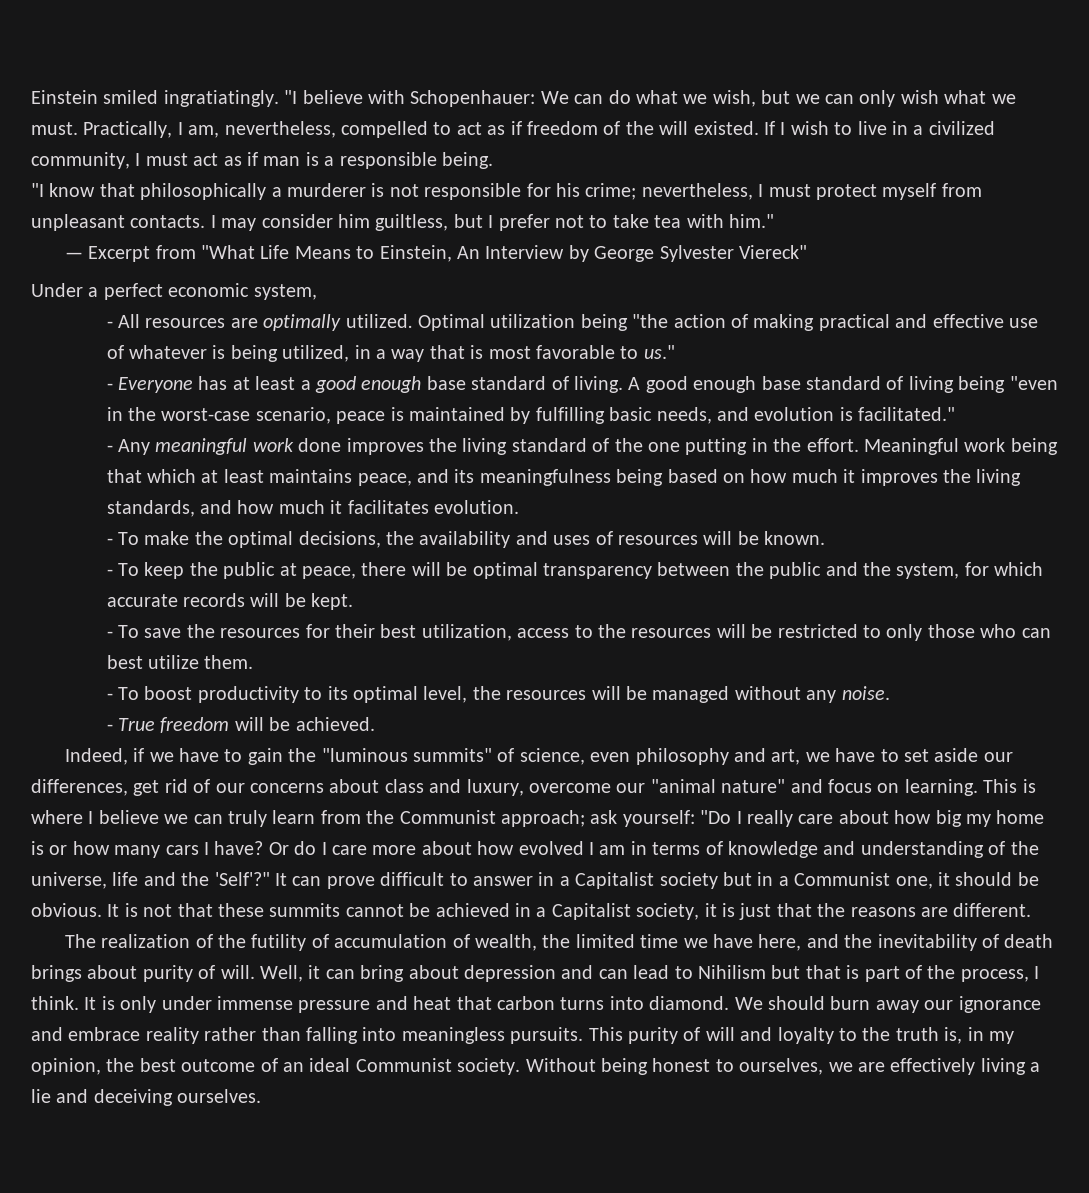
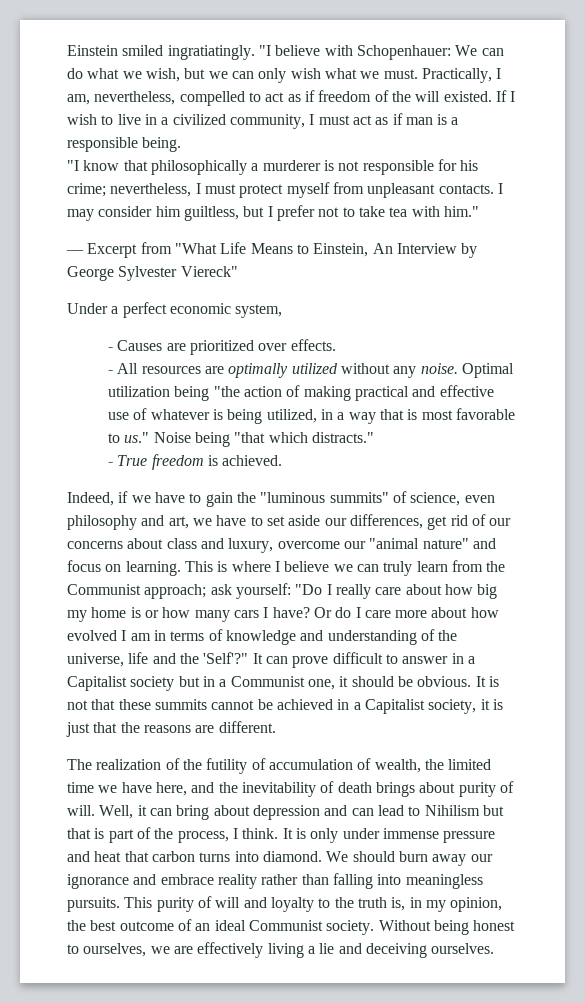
+ - Causes are prioritized over effects.
- - All resources are optimally utilized.
+ - All resources are optimally utilized without any noise.
- Optimal utilization being "the action of making practical and effective use of whatever is being utilized, in a way that is most favorable to us."
- - Everyone has at least a good enough base standard of living. A good enough base standard of living being "even in the worst-case scenario, peace is maintained by fulfilling basic needs, and evolution is facilitated."
- - Any meaningful work done improves the living standard of the one putting in the effort. Meaningful work being that which at least maintains peace, and its meaningfulness being based on how much it improves the living standards, and how much it facilitates evolution.
- - To make the optimal decisions, the availability and uses of resources will be known.
- - To keep the public at peace, there will be optimal transparency between the public and the system, for which accurate records will be kept.
- - To save the resources for their best utilization, access to the resources will be restricted to only those who can best utilize them.
- - To boost productivity to its optimal level, the resources will be managed without any noise.
+ Optimal utilization being "the action of making practical and effective use of whatever is being utilized, in a way that is most favorable to us." Noise being "that which distracts."
- - True freedom will be achieved.
+ - True freedom is achieved.

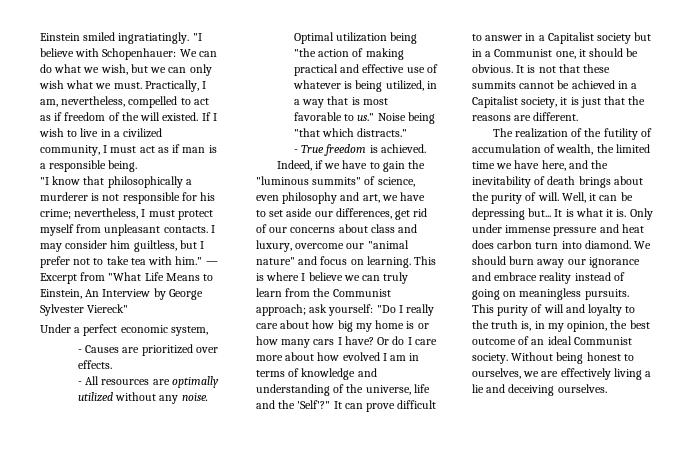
- I may consider him guiltless, but I prefer not to take tea with him."
- — Excerpt from "What Life Means to Einstein, An Interview by George Sylvester Viereck"
+ I may consider him guiltless, but I prefer not to take tea with him." — Excerpt from "What Life Means to Einstein, An Interview by George Sylvester Viereck"
- The realization of the futility of accumulation of wealth, the limited time we have here, and the inevitability of death brings about purity of will.
+ The realization of the futility of accumulation of wealth, the limited time we have here, and the inevitability of death brings about the purity of will.
- Well, it can bring about depression and can lead to Nihilism but that is part of the process, I think. It is only under immense pressure and heat that carbon turns into diamond.
+ Well, it can be depressing but... It is what it is. Only under immense pressure and heat does carbon turn into diamond.
- We should burn away our ignorance and embrace reality rather than falling into meaningless pursuits.
+ We should burn away our ignorance and embrace reality instead of going on meaningless pursuits.

